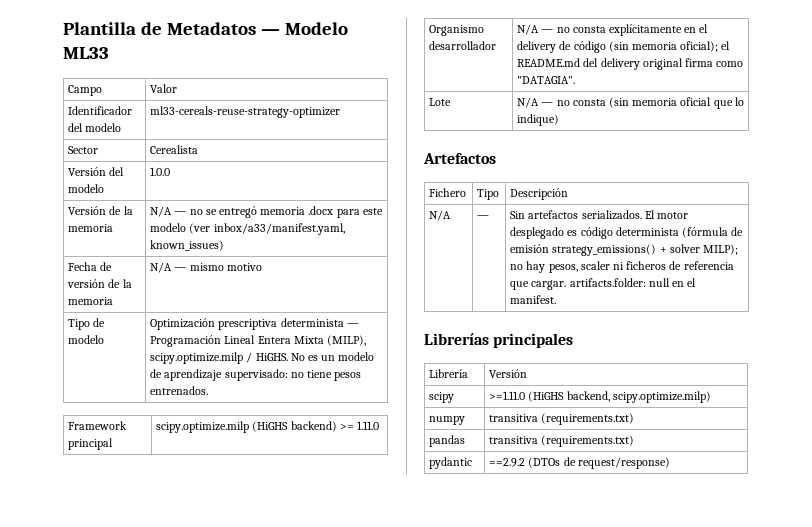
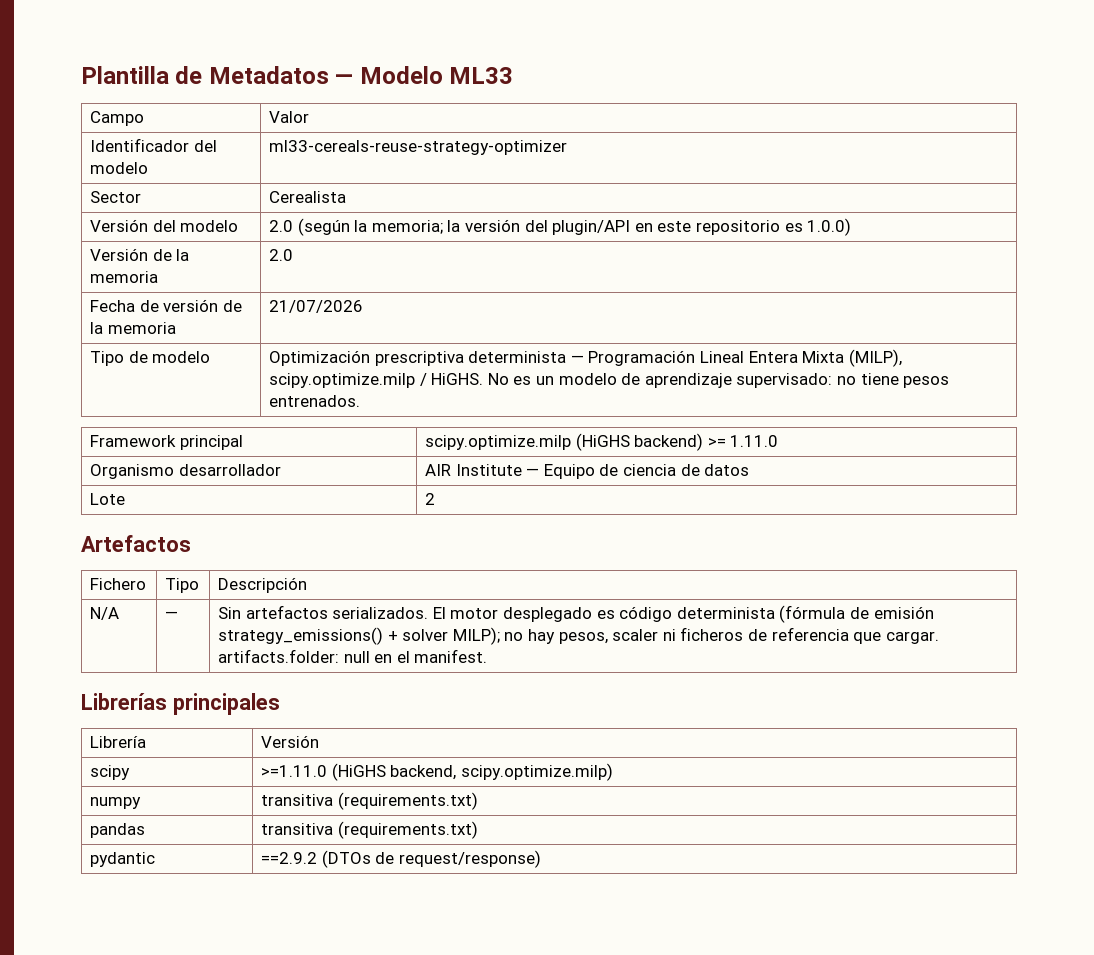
- Versión del modelo | 1.0.0
- Versión de la memoria | N/A — no se entregó memoria .docx para este modelo (ver inbox/a33/manifest.yaml, known_issues)
+ Versión del modelo | 2.0 (según la memoria; la versión del plugin/API en este repositorio es 1.0.0)
+ Versión de la memoria | 2.0
- Fecha de versión de la memoria | N/A — mismo motivo
+ Fecha de versión de la memoria | 21/07/2026
- Organismo desarrollador | N/A — no consta explícitamente en el delivery de código (sin memoria oficial); el README.md del delivery original firma como "DATAGIA".
- Lote | N/A — no consta (sin memoria oficial que lo indique)
+ Organismo desarrollador | AIR Institute — Equipo de ciencia de datos
+ Lote | 2

